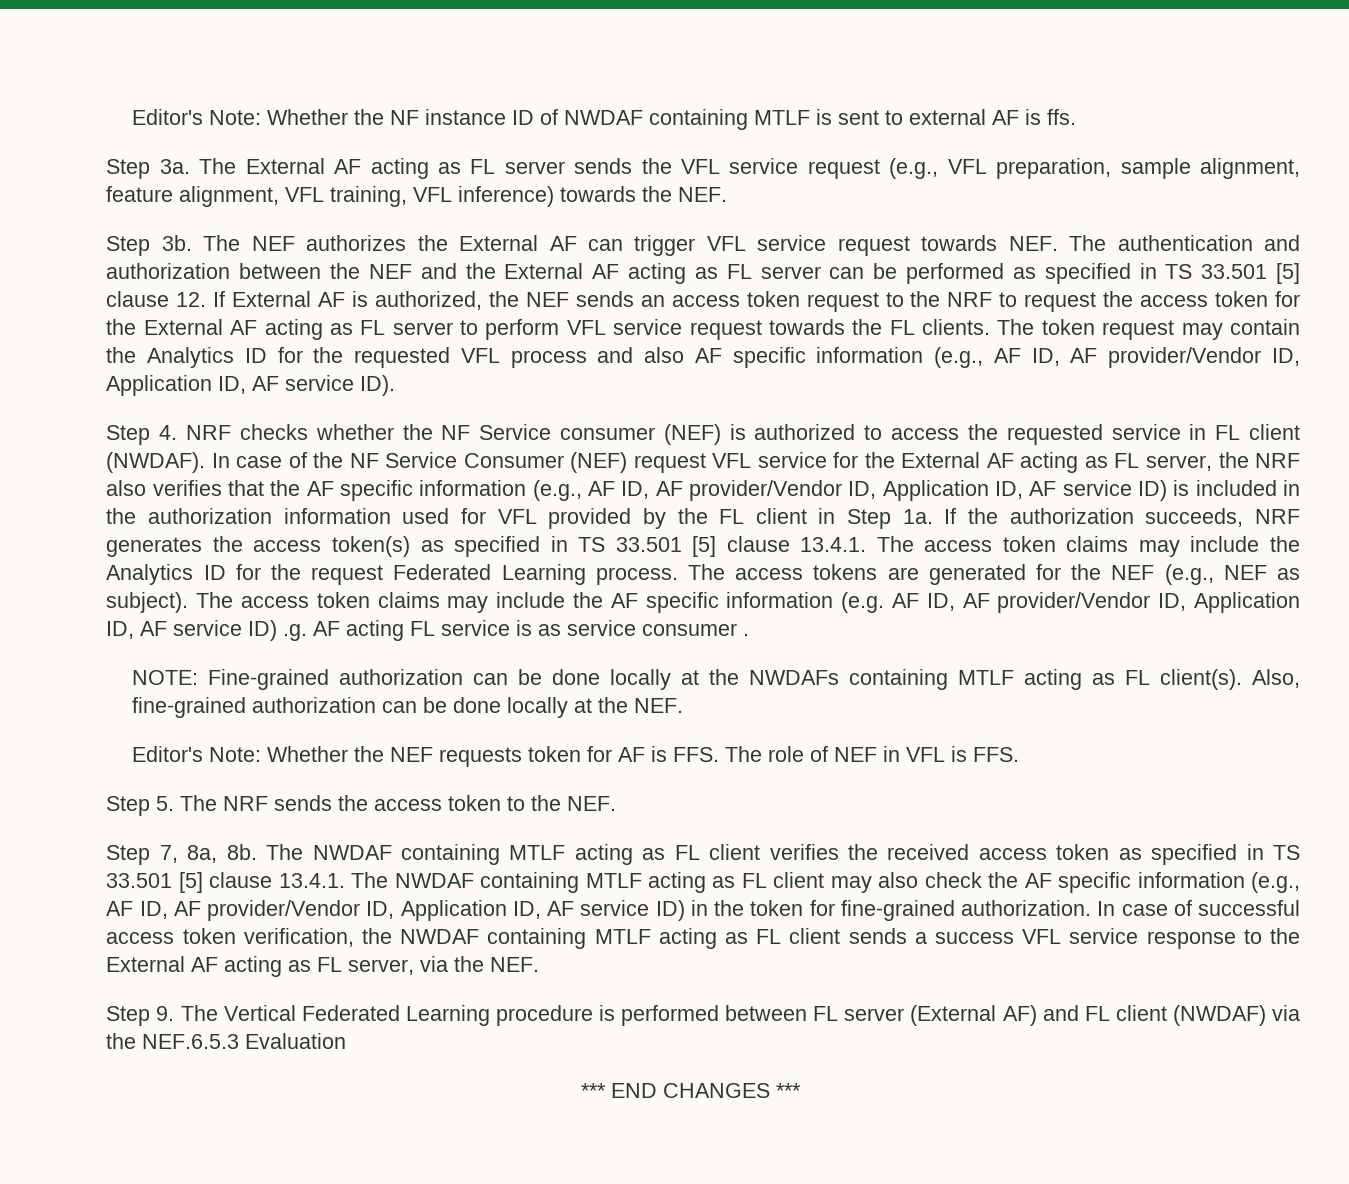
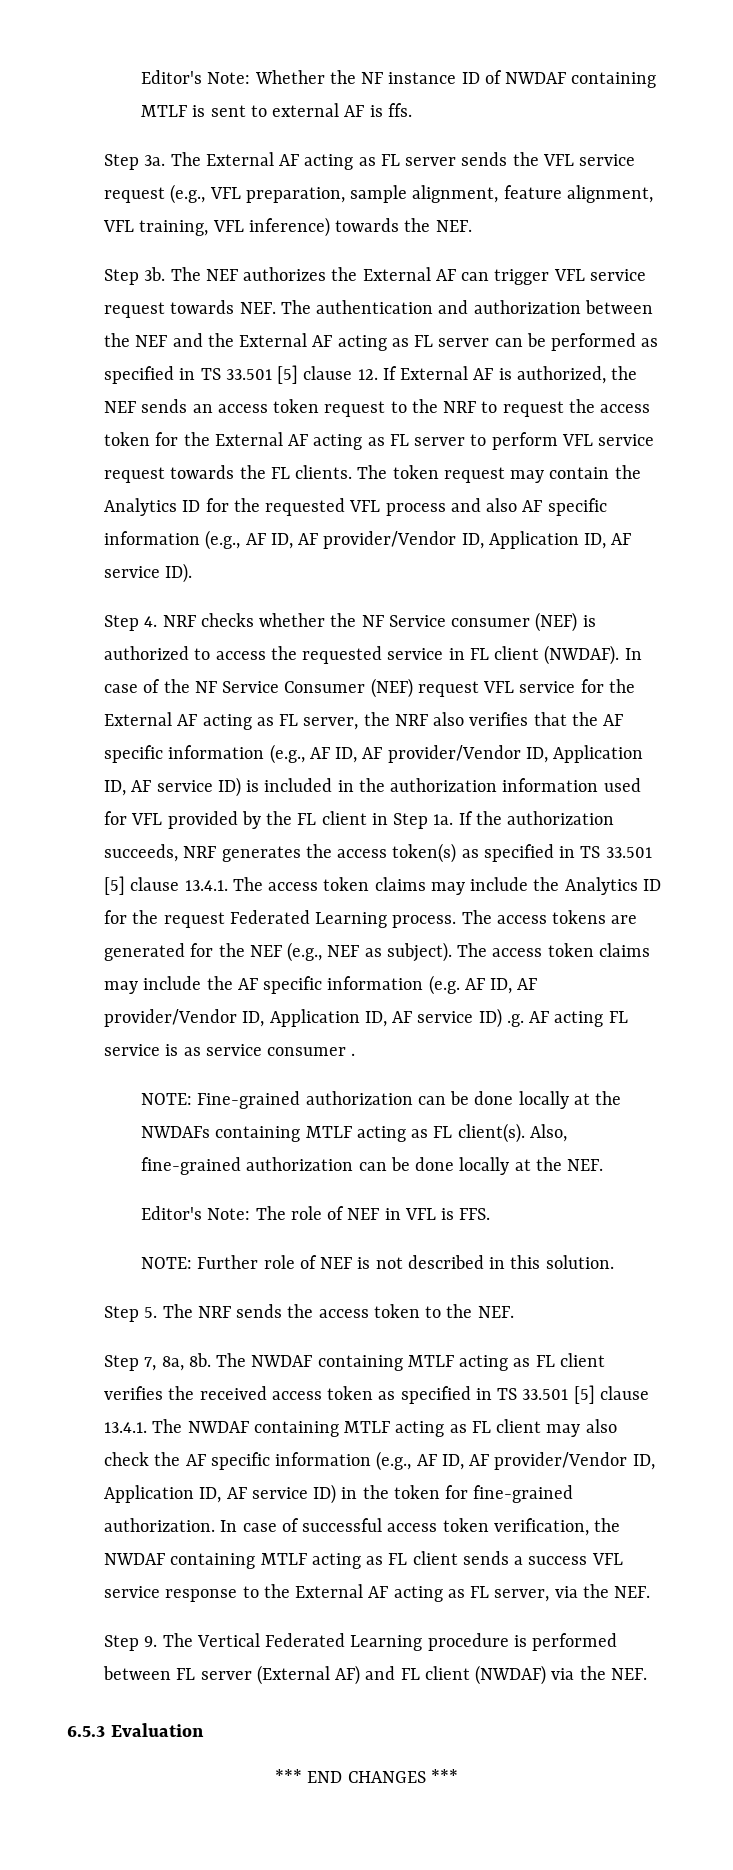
- Editor's Note: Whether the NEF requests token for AF is FFS. The role of NEF in VFL is FFS.
+ Editor's Note: The role of NEF in VFL is FFS.
+ NOTE: Further role of NEF is not described in this solution.
- Step 9. The Vertical Federated Learning procedure is performed between FL server (External AF) and FL client (NWDAF) via the NEF.6.5.3 Evaluation
+ Step 9. The Vertical Federated Learning procedure is performed between FL server (External AF) and FL client (NWDAF) via the NEF.
+ 6.5.3 Evaluation

